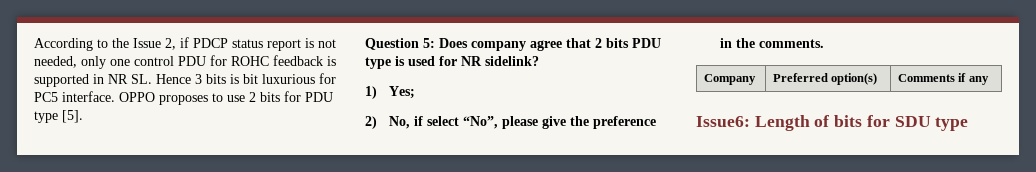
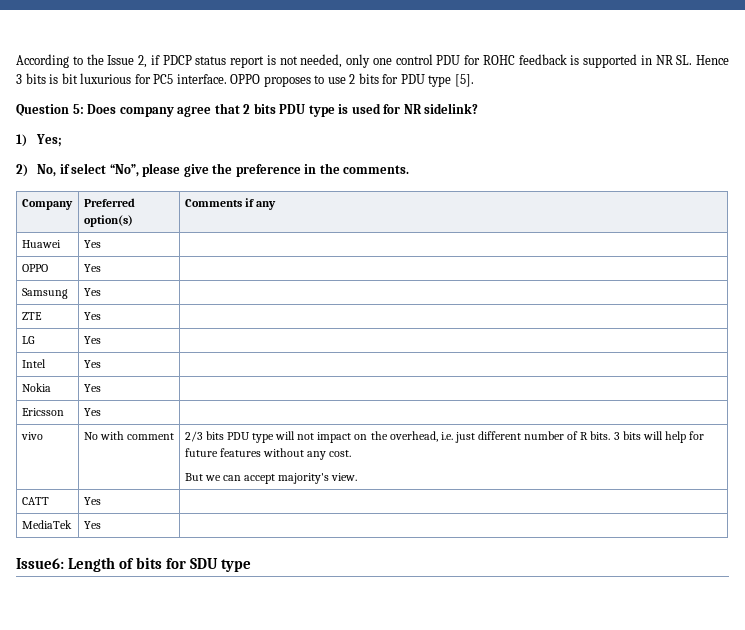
+ Huawei | Yes |
+ OPPO | Yes |
+ Samsung | Yes |
+ ZTE | Yes |
+ LG | Yes |
+ Intel | Yes |
+ Nokia | Yes |
+ Ericsson | Yes |
+ vivo | No with comment | 2/3 bits PDU type will not impact on the overhead, i.e. just different number of R bits. 3 bits will help for future features without any cost.
+ But we can accept majority's view.
+ CATT | Yes |
+ MediaTek | Yes |

